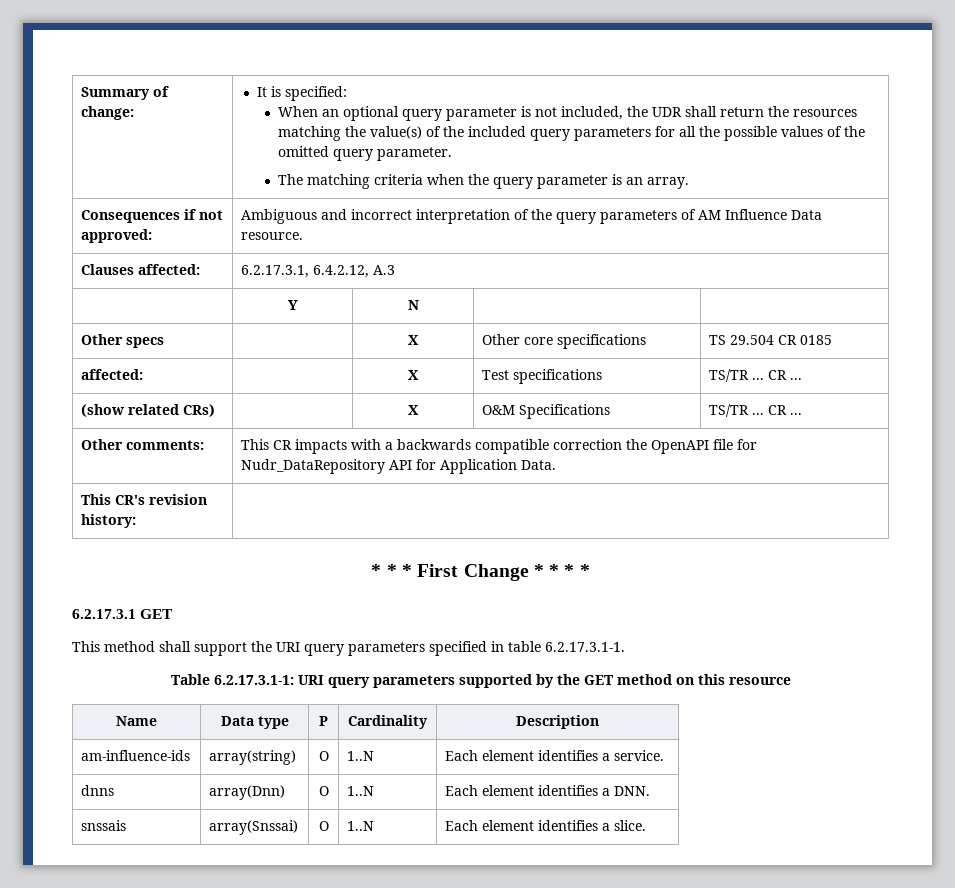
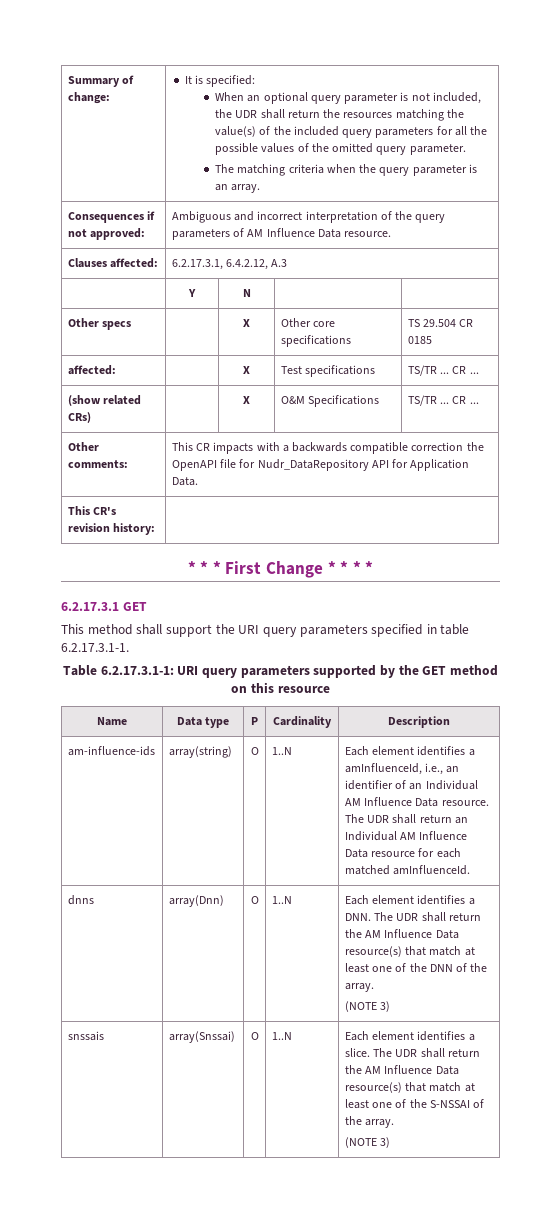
- am-influence-ids | array(string) | O | 1..N | Each element identifies a service.
+ am-influence-ids | array(string) | O | 1..N | Each element identifies a amInfluenceId, i.e., an identifier of an Individual AM Influence Data resource. The UDR shall return an Individual AM Influence Data resource for each matched amInfluenceId.
- dnns | array(Dnn) | O | 1..N | Each element identifies a DNN.
+ dnns | array(Dnn) | O | 1..N | Each element identifies a DNN. The UDR shall return the AM Influence Data resource(s) that match at least one of the DNN of the array.
+ (NOTE 3)
- snssais | array(Snssai) | O | 1..N | Each element identifies a slice.
+ snssais | array(Snssai) | O | 1..N | Each element identifies a slice. The UDR shall return the AM Influence Data resource(s) that match at least one of the S-NSSAI of the array.
+ (NOTE 3)

